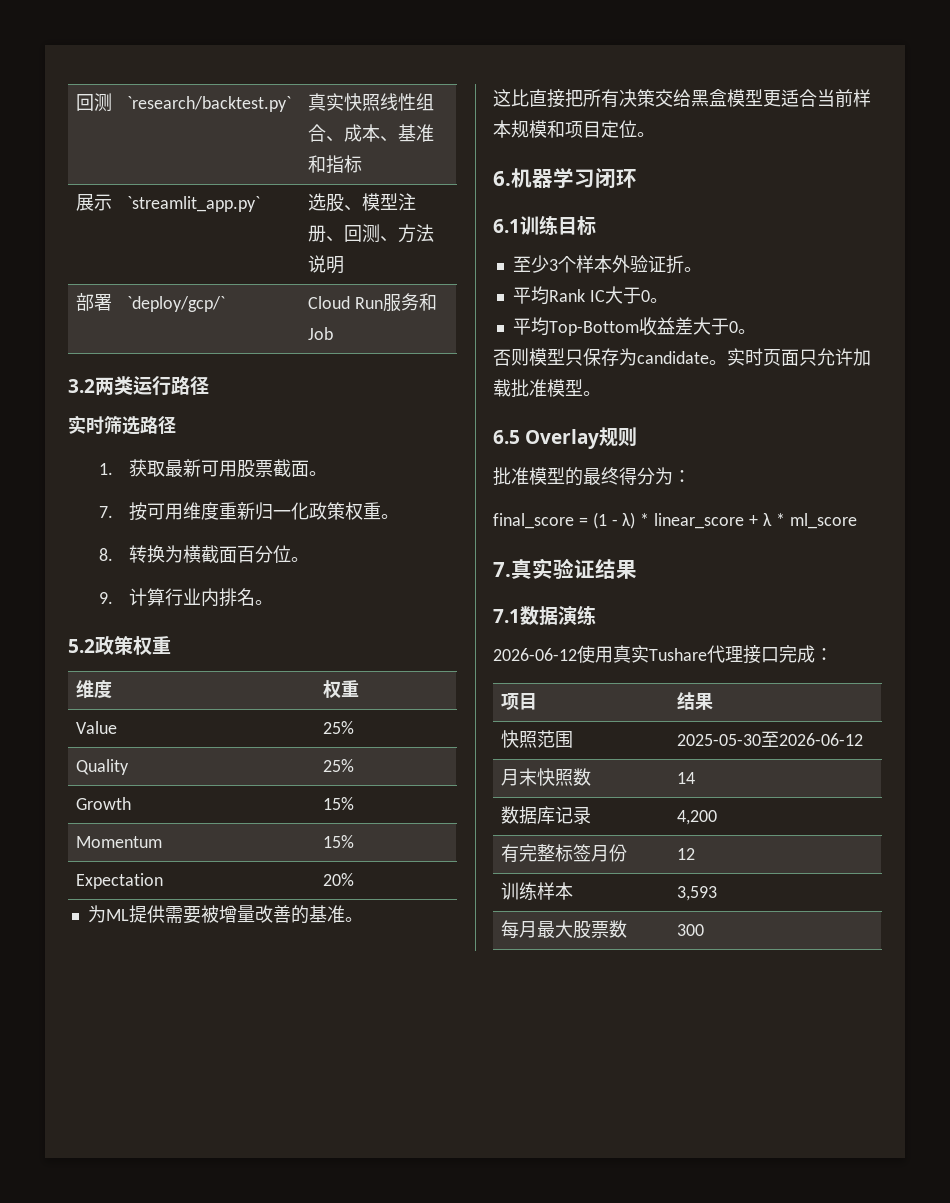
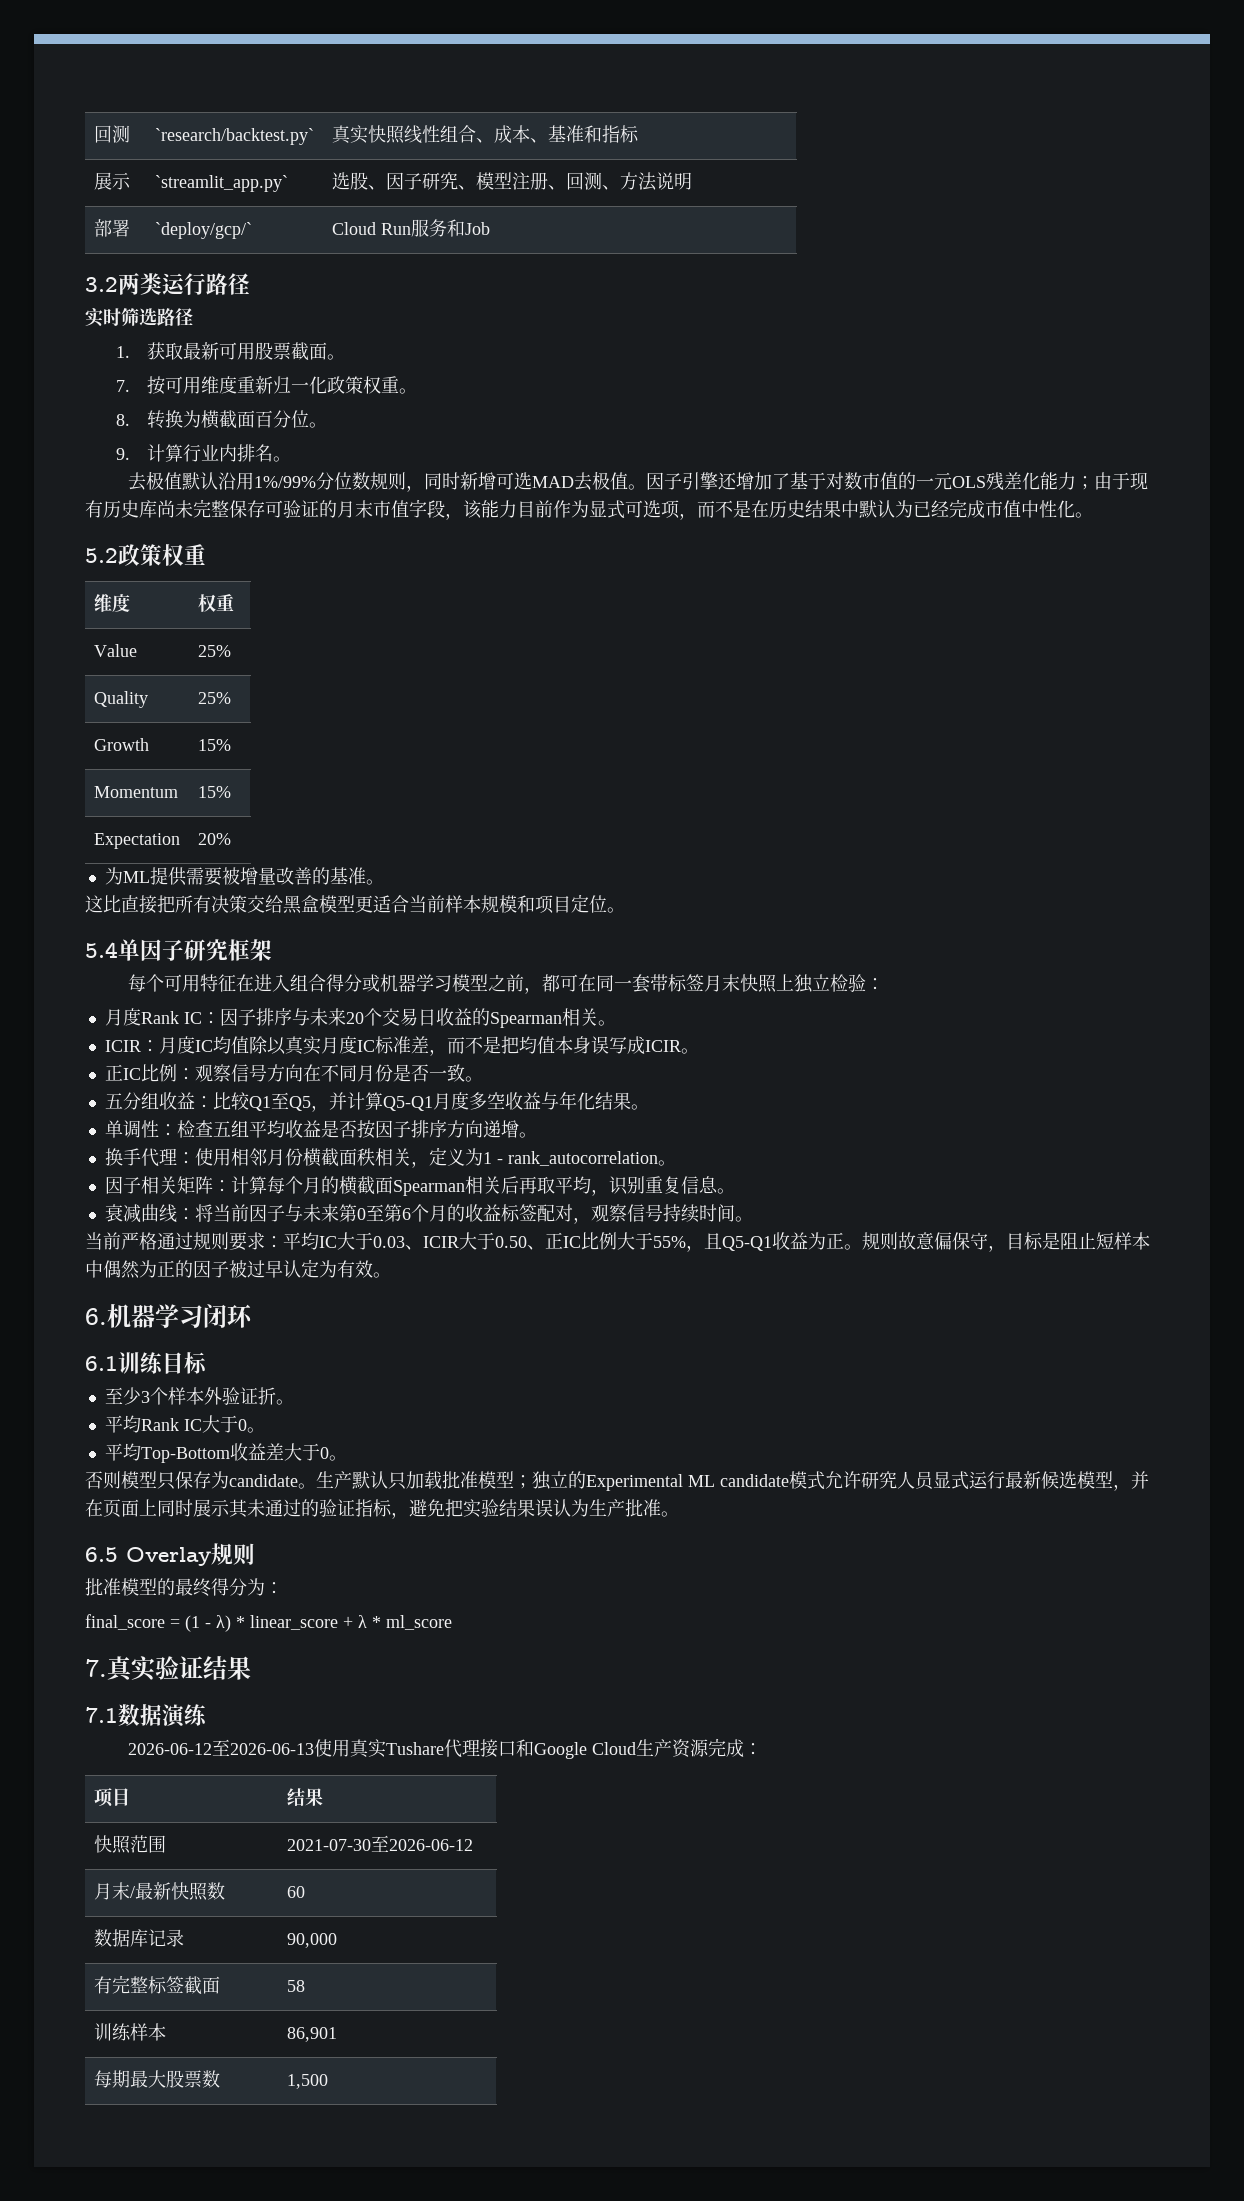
- 展示 | `streamlit_app.py` | 选股、模型注册、回测、方法说明
+ 展示 | `streamlit_app.py` | 选股、因子研究、模型注册、回测、方法说明
+ 去极值默认沿用1%/99%分位数规则，同时新增可选MAD去极值。因子引擎还增加了基于对数市值的一元OLS残差化能力；由于现有历史库尚未完整保存可验证的月末市值字段，该能力目前作为显式可选项，而不是在历史结果中默认为已经完成市值中性化。
+ 5.4单因子研究框架
+ 每个可用特征在进入组合得分或机器学习模型之前，都可在同一套带标签月末快照上独立检验：
+ 月度Rank IC：因子排序与未来20个交易日收益的Spearman相关。
+ ICIR：月度IC均值除以真实月度IC标准差，而不是把均值本身误写成ICIR。
+ 正IC比例：观察信号方向在不同月份是否一致。
+ 五分组收益：比较Q1至Q5，并计算Q5-Q1月度多空收益与年化结果。
+ 单调性：检查五组平均收益是否按因子排序方向递增。
+ 换手代理：使用相邻月份横截面秩相关，定义为1 - rank_autocorrelation。
+ 因子相关矩阵：计算每个月的横截面Spearman相关后再取平均，识别重复信息。
+ 衰减曲线：将当前因子与未来第0至第6个月的收益标签配对，观察信号持续时间。
+ 当前严格通过规则要求：平均IC大于0.03、ICIR大于0.50、正IC比例大于55%，且Q5-Q1收益为正。规则故意偏保守，目标是阻止短样本中偶然为正的因子被过早认定为有效。
- 实时页面只允许加载批准模型。
+ 生产默认只加载批准模型；独立的Experimental ML candidate模式允许研究人员显式运行最新候选模型，并在页面上同时展示其未通过的验证指标，避免把实验结果误认为生产批准。
- 2026-06-12使用真实Tushare代理接口完成：
+ 2026-06-12至2026-06-13使用真实Tushare代理接口和Google Cloud生产资源完成：
- 快照范围 | 2025-05-30至2026-06-12
+ 快照范围 | 2021-07-30至2026-06-12
- 月末快照数 | 14
+ 月末/最新快照数 | 60
- 数据库记录 | 4,200
+ 数据库记录 | 90,000
- 有完整标签月份 | 12
+ 有完整标签截面 | 58
- 训练样本 | 3,593
- 每月最大股票数 | 300
+ 训练样本 | 86,901
+ 每期最大股票数 | 1,500

